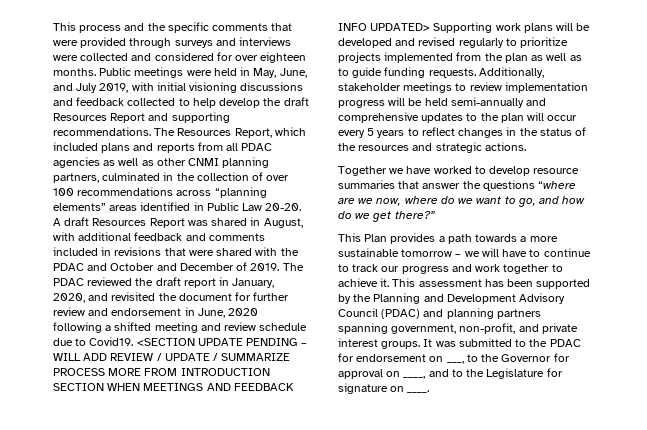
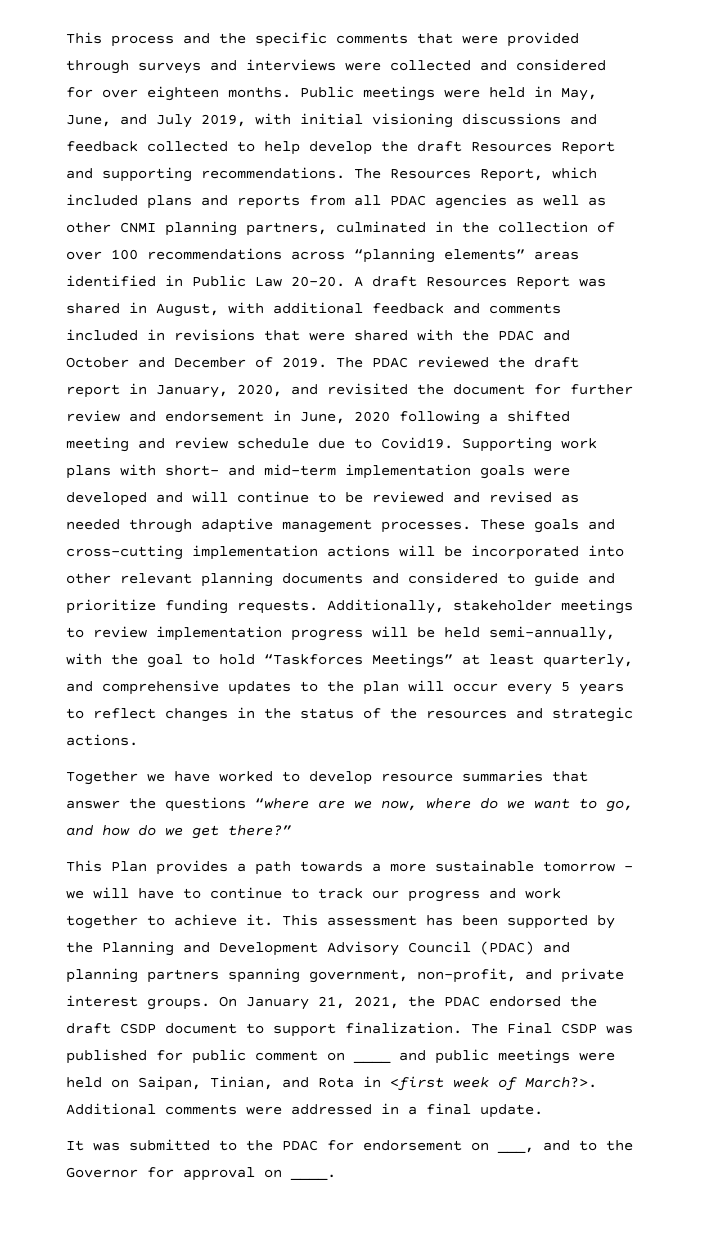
- <SECTION UPDATE PENDING – WILL ADD REVIEW / UPDATE / SUMMARIZE PROCESS MORE FROM INTRODUCTION SECTION WHEN MEETINGS AND FEEDBACK INFO UPDATED> Supporting work plans will be developed and revised regularly to prioritize projects implemented from the plan as well as to guide funding requests.
+ Supporting work plans with short- and mid-term implementation goals were developed and will continue to be reviewed and revised as needed through adaptive management processes. These goals and cross-cutting implementation actions will be incorporated into other relevant planning documents and considered to guide and prioritize funding requests.
- Additionally, stakeholder meetings to review implementation progress will be held semi-annually and comprehensive updates to the plan will occur every 5 years to reflect changes in the status of the resources and strategic actions.
+ Additionally, stakeholder meetings to review implementation progress will be held semi-annually, with the goal to hold “Taskforces Meetings” at least quarterly, and comprehensive updates to the plan will occur every 5 years to reflect changes in the status of the resources and strategic actions.
- This assessment has been supported by the Planning and Development Advisory Council (PDAC) and planning partners spanning government, non-profit, and private interest groups. It was submitted to the PDAC for endorsement on ___, to the Governor for approval on ____, and to the Legislature for signature on ____.
+ This assessment has been supported by the Planning and Development Advisory Council (PDAC) and planning partners spanning government, non-profit, and private interest groups. On January 21, 2021, the PDAC endorsed the draft CSDP document to support finalization. The Final CSDP was published for public comment on ____ and public meetings were held on Saipan, Tinian, and Rota in <first week of March?>. Additional comments were addressed in a final update.
+ It was submitted to the PDAC for endorsement on ___, and to the Governor for approval on ____.

